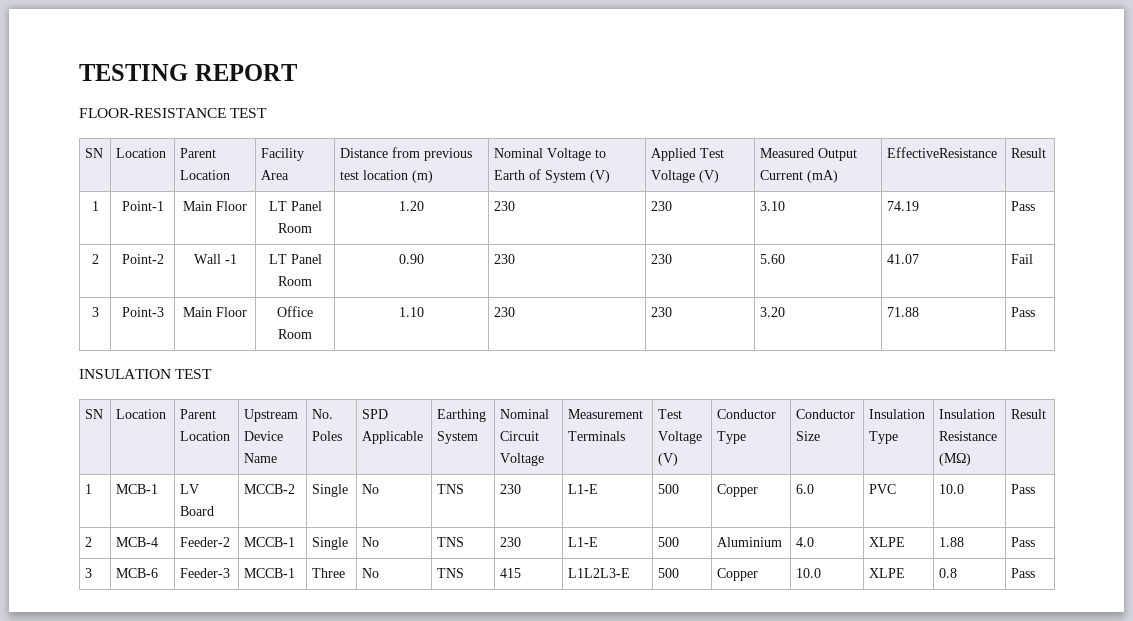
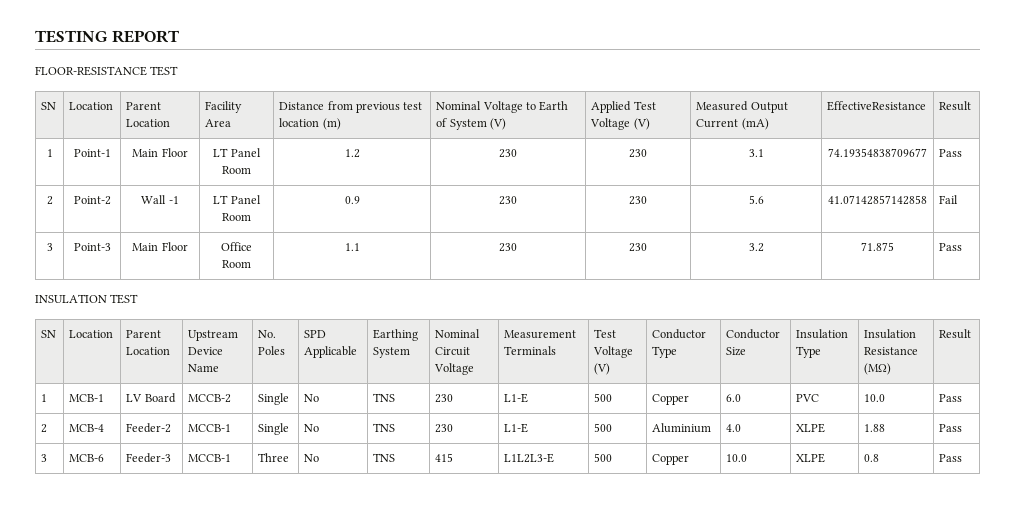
- 1 | Point-1 | Main Floor | LT Panel Room | 1.20 | 230 | 230 | 3.10 | 74.19 | Pass
+ 1 | Point-1 | Main Floor | LT Panel Room | 1.2 | 230 | 230 | 3.1 | 74.19354838709677 | Pass
- 2 | Point-2 | Wall -1 | LT Panel Room | 0.90 | 230 | 230 | 5.60 | 41.07 | Fail
+ 2 | Point-2 | Wall -1 | LT Panel Room | 0.9 | 230 | 230 | 5.6 | 41.07142857142858 | Fail
- 3 | Point-3 | Main Floor | Office Room | 1.10 | 230 | 230 | 3.20 | 71.88 | Pass
+ 3 | Point-3 | Main Floor | Office Room | 1.1 | 230 | 230 | 3.2 | 71.875 | Pass

